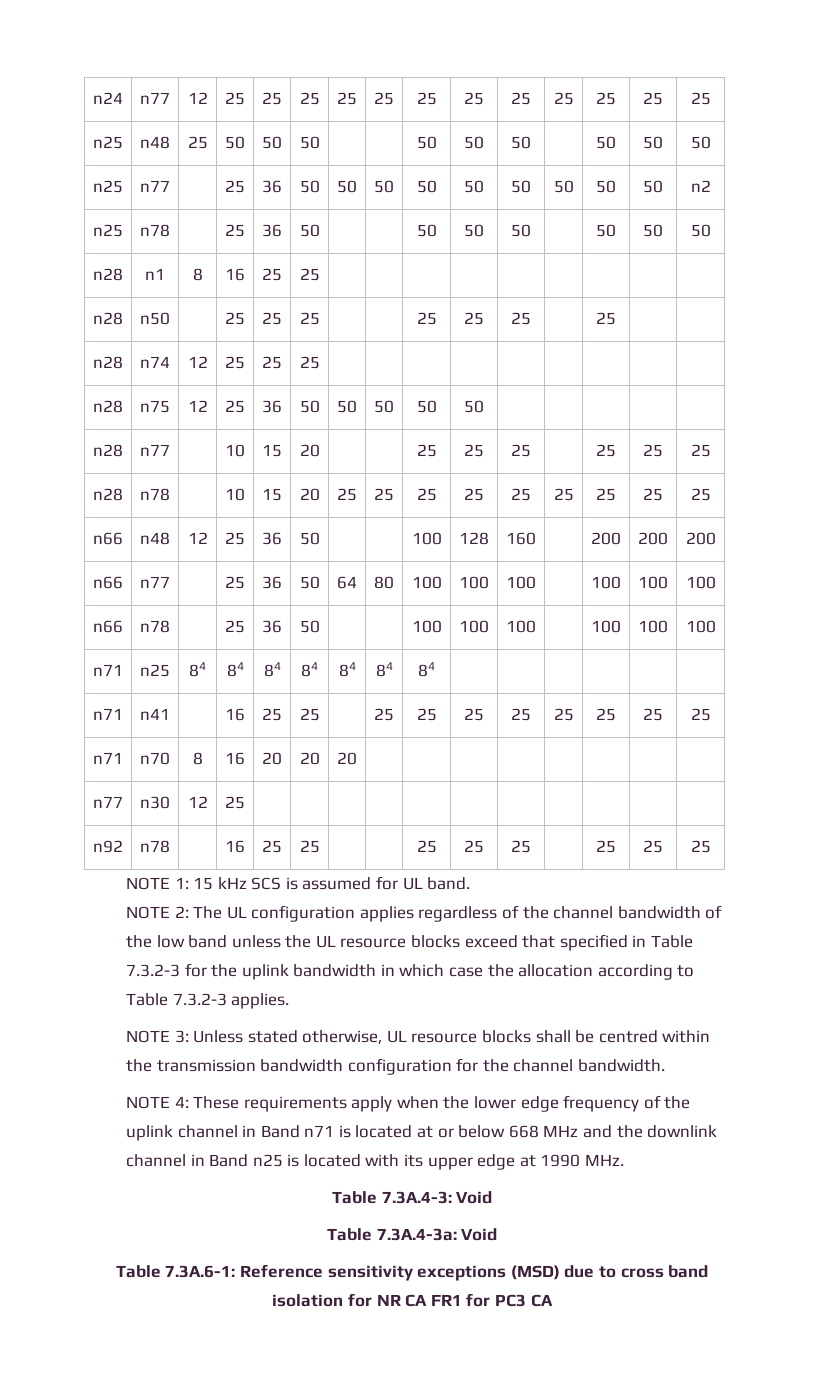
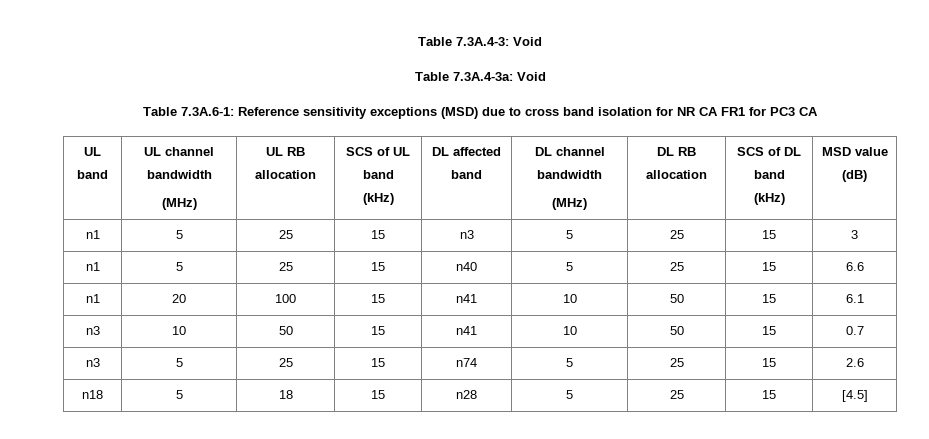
- n24 | n77 | 12 | 25 | 25 | 25 | 25 | 25 | 25 | 25 | 25 | 25 | 25 | 25 | 25
- n25 | n48 | 25 | 50 | 50 | 50 | | | 50 | 50 | 50 | | 50 | 50 | 50
- n25 | n77 | | 25 | 36 | 50 | 50 | 50 | 50 | 50 | 50 | 50 | 50 | 50 | n2
- n25 | n78 | | 25 | 36 | 50 | | | 50 | 50 | 50 | | 50 | 50 | 50
- n28 | n1 | 8 | 16 | 25 | 25 | | | | | | | | |
- n28 | n50 | | 25 | 25 | 25 | | | 25 | 25 | 25 | | 25 | |
- n28 | n74 | 12 | 25 | 25 | 25 | | | | | | | | |
- n28 | n75 | 12 | 25 | 36 | 50 | 50 | 50 | 50 | 50 | | | | |
- n28 | n77 | | 10 | 15 | 20 | | | 25 | 25 | 25 | | 25 | 25 | 25
- n28 | n78 | | 10 | 15 | 20 | 25 | 25 | 25 | 25 | 25 | 25 | 25 | 25 | 25
- n66 | n48 | 12 | 25 | 36 | 50 | | | 100 | 128 | 160 | | 200 | 200 | 200
- n66 | n77 | | 25 | 36 | 50 | 64 | 80 | 100 | 100 | 100 | | 100 | 100 | 100
- n66 | n78 | | 25 | 36 | 50 | | | 100 | 100 | 100 | | 100 | 100 | 100
- n71 | n25 | 84 | 84 | 84 | 84 | 84 | 84 | 84 | | | | | |
- n71 | n41 | | 16 | 25 | 25 | | 25 | 25 | 25 | 25 | 25 | 25 | 25 | 25
- n71 | n70 | 8 | 16 | 20 | 20 | 20 | | | | | | | |
- n77 | n30 | 12 | 25 | | | | | | | | | | |
- n92 | n78 | | 16 | 25 | 25 | | | 25 | 25 | 25 | | 25 | 25 | 25
- NOTE 1: 15 kHz SCS is assumed for UL band.
- NOTE 2: The UL configuration applies regardless of the channel bandwidth of the low band unless the UL resource blocks exceed that specified in Table 7.3.2-3 for the uplink bandwidth in which case the allocation according to Table 7.3.2-3 applies.
- NOTE 3: Unless stated otherwise, UL resource blocks shall be centred within the transmission bandwidth configuration for the channel bandwidth.
- NOTE 4: These requirements apply when the lower edge frequency of the uplink channel in Band n71 is located at or below 668 MHz and the downlink channel in Band n25 is located with its upper edge at 1990 MHz.
+ UL band | UL channel bandwidth
+ (MHz) | UL RB allocation | SCS of UL band
+ (kHz) | DL affected band | DL channel bandwidth
+ (MHz) | DL RB allocation | SCS of DL band
+ (kHz) | MSD value (dB)
+ n1 | 5 | 25 | 15 | n3 | 5 | 25 | 15 | 3
+ n1 | 5 | 25 | 15 | n40 | 5 | 25 | 15 | 6.6
+ n1 | 20 | 100 | 15 | n41 | 10 | 50 | 15 | 6.1
+ n3 | 10 | 50 | 15 | n41 | 10 | 50 | 15 | 0.7
+ n3 | 5 | 25 | 15 | n74 | 5 | 25 | 15 | 2.6
+ n18 | 5 | 18 | 15 | n28 | 5 | 25 | 15 | [4.5]

